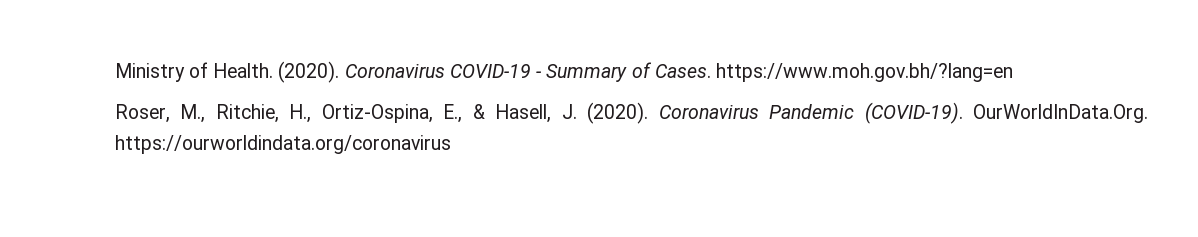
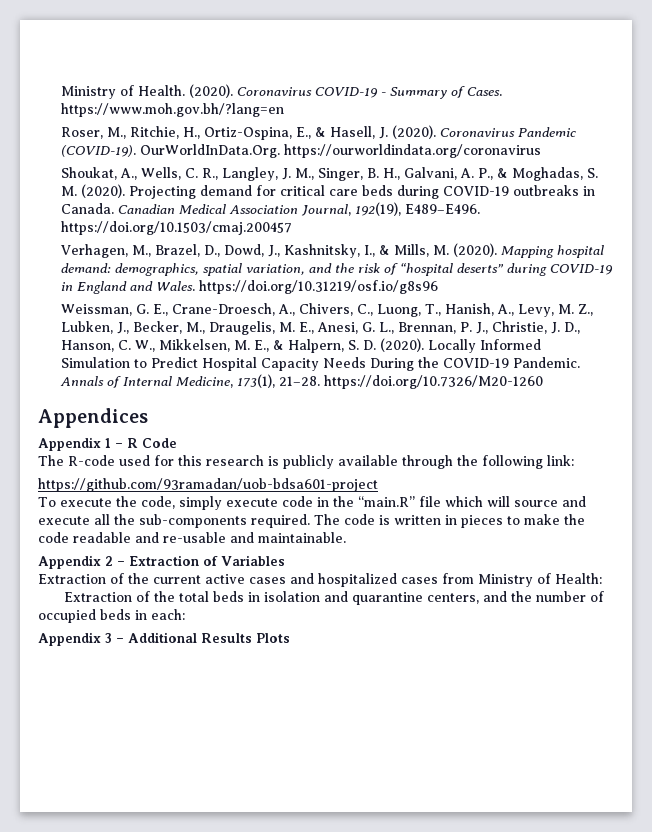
+ Shoukat, A., Wells, C. R., Langley, J. M., Singer, B. H., Galvani, A. P., & Moghadas, S. M. (2020). Projecting demand for critical care beds during COVID-19 outbreaks in Canada. Canadian Medical Association Journal, 192(19), E489–E496. https://doi.org/10.1503/cmaj.200457
+ Verhagen, M., Brazel, D., Dowd, J., Kashnitsky, I., & Mills, M. (2020). Mapping hospital demand: demographics, spatial variation, and the risk of “hospital deserts” during COVID-19 in England and Wales. https://doi.org/10.31219/osf.io/g8s96
+ Weissman, G. E., Crane-Droesch, A., Chivers, C., Luong, T., Hanish, A., Levy, M. Z., Lubken, J., Becker, M., Draugelis, M. E., Anesi, G. L., Brennan, P. J., Christie, J. D., Hanson, C. W., Mikkelsen, M. E., & Halpern, S. D. (2020). Locally Informed Simulation to Predict Hospital Capacity Needs During the COVID-19 Pandemic. Annals of Internal Medicine, 173(1), 21–28. https://doi.org/10.7326/M20-1260
+ Appendices
+ Appendix 1 – R Code
+ The R-code used for this research is publicly available through the following link:
+ https://github.com/93ramadan/uob-bdsa601-project
+ To execute the code, simply execute code in the “main.R” file which will source and execute all the sub-components required. The code is written in pieces to make the code readable and re-usable and maintainable.
+ Appendix 2 – Extraction of Variables
+ Extraction of the current active cases and hospitalized cases from Ministry of Health:
+ Extraction of the total beds in isolation and quarantine centers, and the number of occupied beds in each:
+ Appendix 3 – Additional Results Plots

